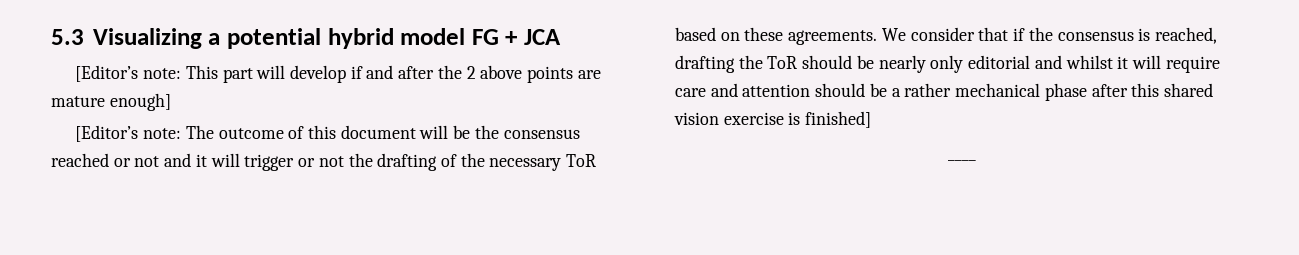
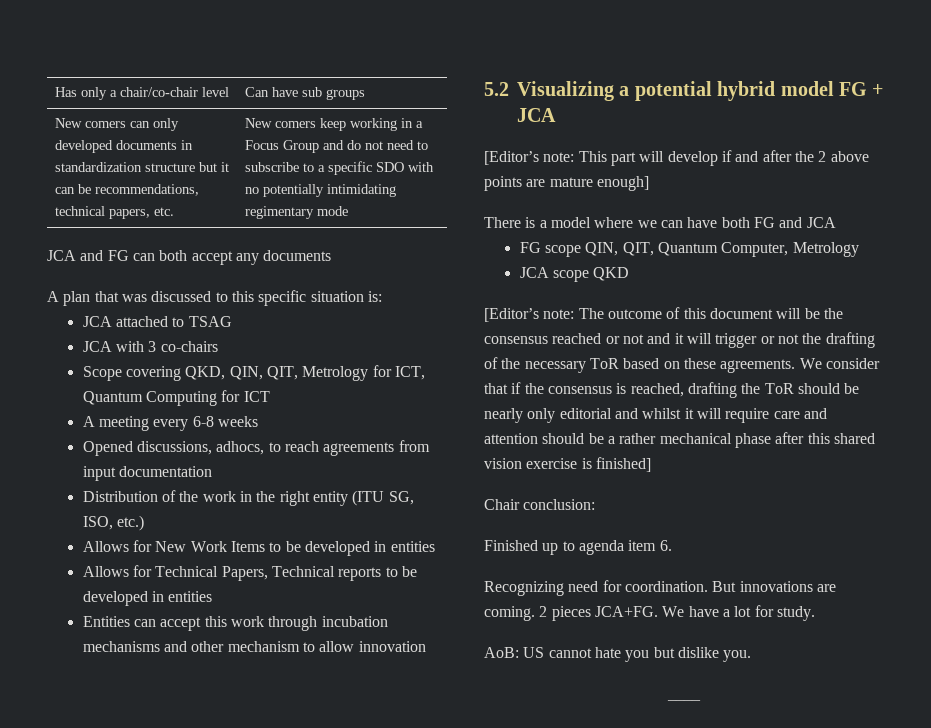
- 5.3 Visualizing a potential hybrid model FG + JCA
+ Has only a chair/co-chair level | Can have sub groups
+ New comers can only developed documents in standardization structure but it can be recommendations, technical papers, etc. | New comers keep working in a Focus Group and do not need to subscribe to a specific SDO with no potentially intimidating regimentary mode
+ JCA and FG can both accept any documents
+ A plan that was discussed to this specific situation is:
+ JCA attached to TSAG
+ JCA with 3 co-chairs
+ Scope covering QKD, QIN, QIT, Metrology for ICT, Quantum Computing for ICT
+ A meeting every 6-8 weeks
+ Opened discussions, adhocs, to reach agreements from input documentation
+ Distribution of the work in the right entity (ITU SG, ISO, etc.)
+ Allows for New Work Items to be developed in entities
+ Allows for Technical Papers, Technical reports to be developed in entities
+ Entities can accept this work through incubation mechanisms and other mechanism to allow innovation
+ 5.2 Visualizing a potential hybrid model FG + JCA
+ There is a model where we can have both FG and JCA
+ FG scope QIN, QIT, Quantum Computer, Metrology
+ JCA scope QKD
+ Chair conclusion:
+ Finished up to agenda item 6.
+ Recognizing need for coordination. But innovations are coming. 2 pieces JCA+FG. We have a lot for study.
+ AoB: US cannot hate you but dislike you.

